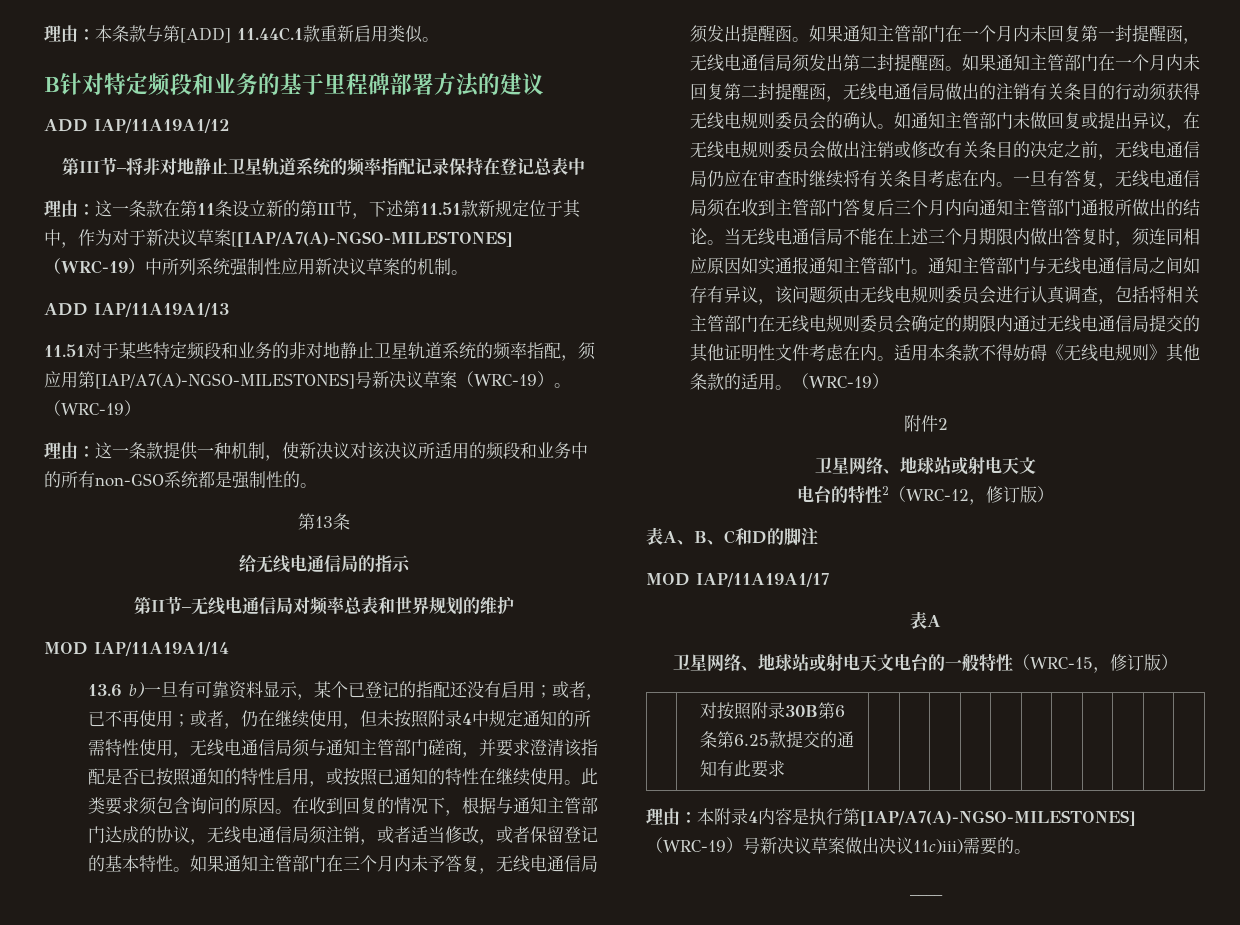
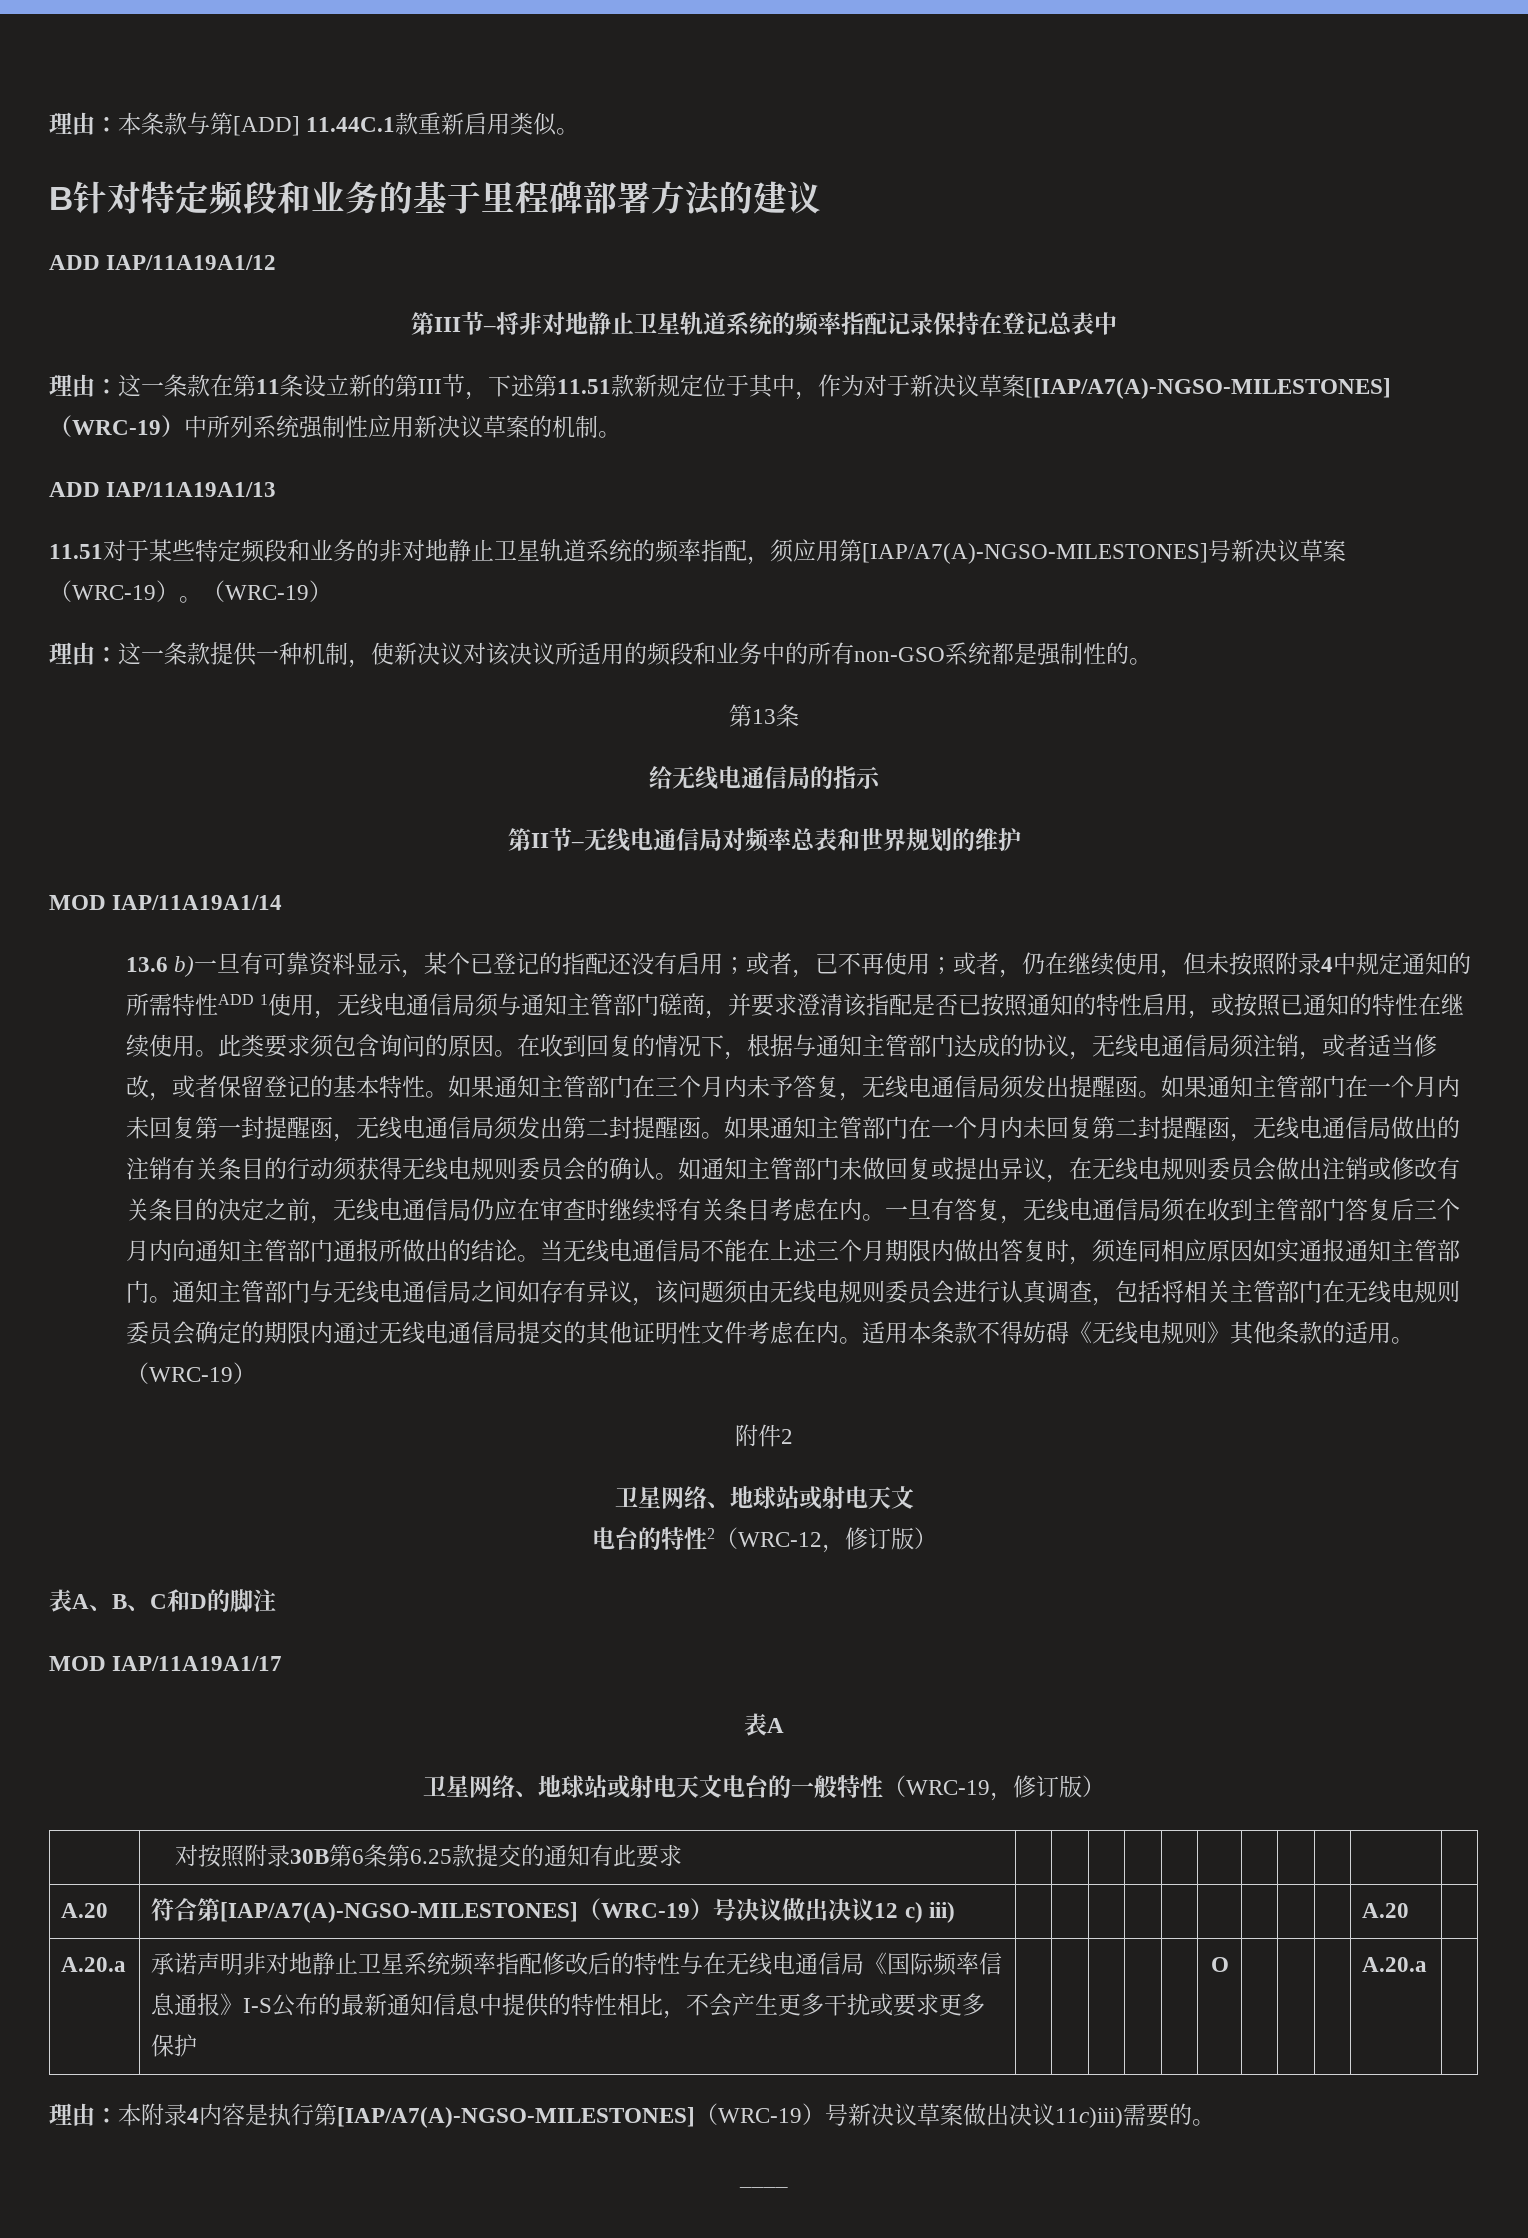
- 或者，仍在继续使用，但未按照附录4中规定通知的所需特性使用，无线电通信局须与通知主管部门磋商，并要求澄清该指配是否已按照通知的特性启用，或按照已通知的特性在继续使用。
+ 或者，仍在继续使用，但未按照附录4中规定通知的所需特性ADD 1使用，无线电通信局须与通知主管部门磋商，并要求澄清该指配是否已按照通知的特性启用，或按照已通知的特性在继续使用。
- 卫星网络、地球站或射电天文电台的一般特性（WRC-15，修订版）
+ 卫星网络、地球站或射电天文电台的一般特性（WRC-19，修订版）
+ A.20 | 符合第[IAP/A7(A)-NGSO-MILESTONES]（WRC-19）号决议做出决议12 c) iii) | | | | | | | | | | A.20 |
+ A.20.a | 承诺声明非对地静止卫星系统频率指配修改后的特性与在无线电通信局《国际频率信息通报》I-S公布的最新通知信息中提供的特性相比，不会产生更多干扰或要求更多保护 | | | | | | O | | | | A.20.a

